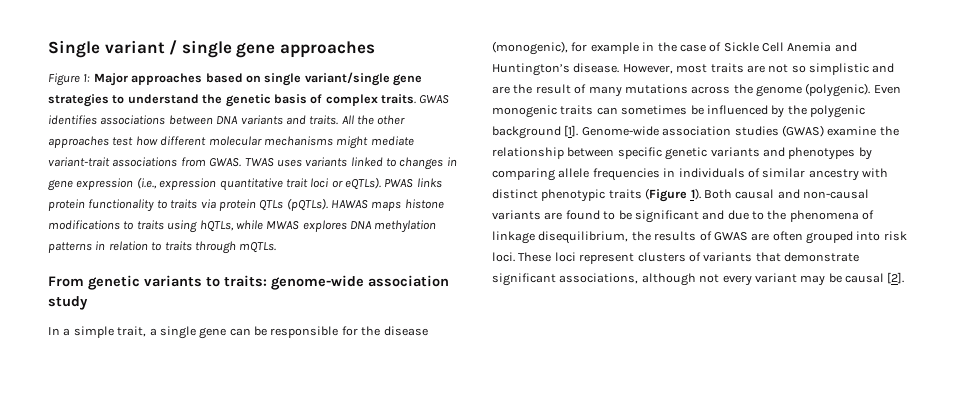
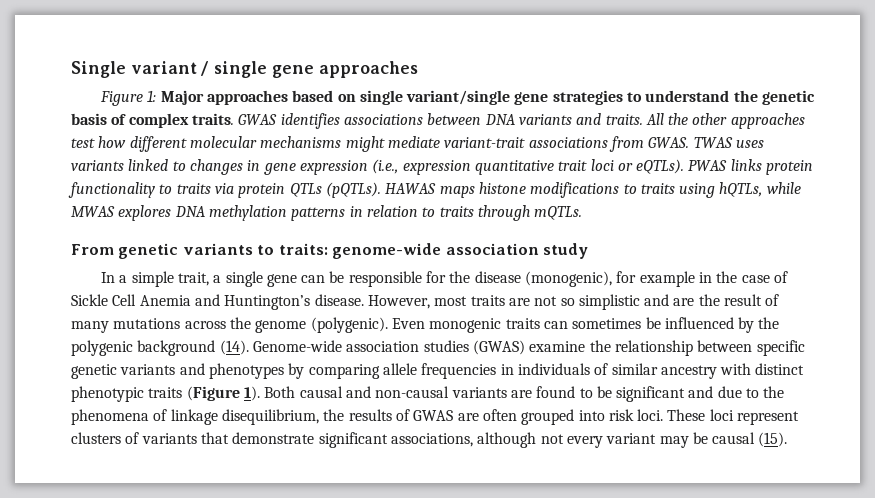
- Even monogenic traits can sometimes be influenced by the polygenic background [1].
+ Even monogenic traits can sometimes be influenced by the polygenic background (14).
- These loci represent clusters of variants that demonstrate significant associations, although not every variant may be causal [2].
+ These loci represent clusters of variants that demonstrate significant associations, although not every variant may be causal (15).

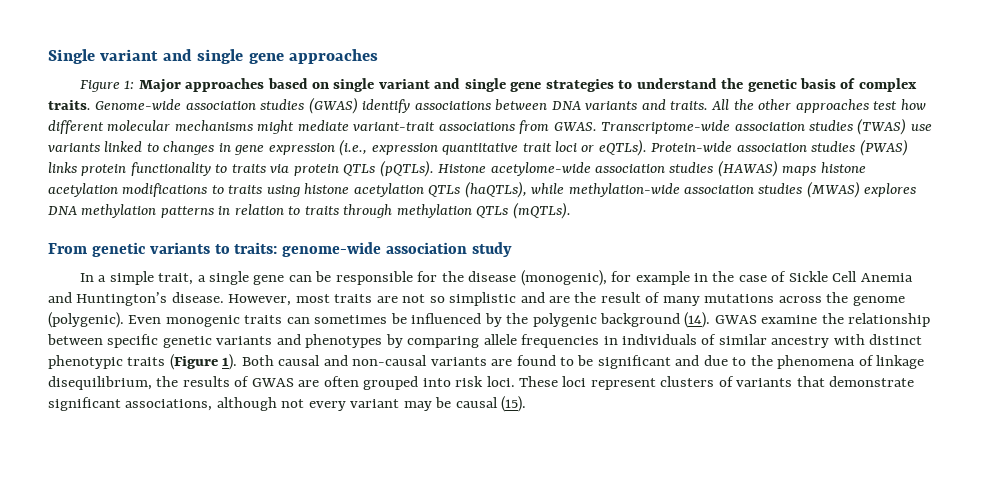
- Single variant / single gene approaches
+ Single variant and single gene approaches
- Figure 1: Major approaches based on single variant/single gene strategies to understand the genetic basis of complex traits.
+ Figure 1: Major approaches based on single variant and single gene strategies to understand the genetic basis of complex traits.
- GWAS identifies associations between DNA variants and traits.
+ Genome-wide association studies (GWAS) identify associations between DNA variants and traits.
- TWAS uses variants linked to changes in gene expression (i.e., expression quantitative trait loci or eQTLs).
+ Transcriptome-wide association studies (TWAS) use variants linked to changes in gene expression (i.e., expression quantitative trait loci or eQTLs).
- PWAS links protein functionality to traits via protein QTLs (pQTLs).
+ Protein-wide association studies (PWAS) links protein functionality to traits via protein QTLs (pQTLs).
- HAWAS maps histone modifications to traits using hQTLs, while MWAS explores DNA methylation patterns in relation to traits through mQTLs.
+ Histone acetylome-wide association studies (HAWAS) maps histone acetylation modifications to traits using histone acetylation QTLs (haQTLs), while methylation-wide association studies (MWAS) explores DNA methylation patterns in relation to traits through methylation QTLs (mQTLs).
- Genome-wide association studies (GWAS) examine the relationship between specific genetic variants and phenotypes by comparing allele frequencies in individuals of similar ancestry with distinct phenotypic traits (Figure 1).
+ GWAS examine the relationship between specific genetic variants and phenotypes by comparing allele frequencies in individuals of similar ancestry with distinct phenotypic traits (Figure 1).

